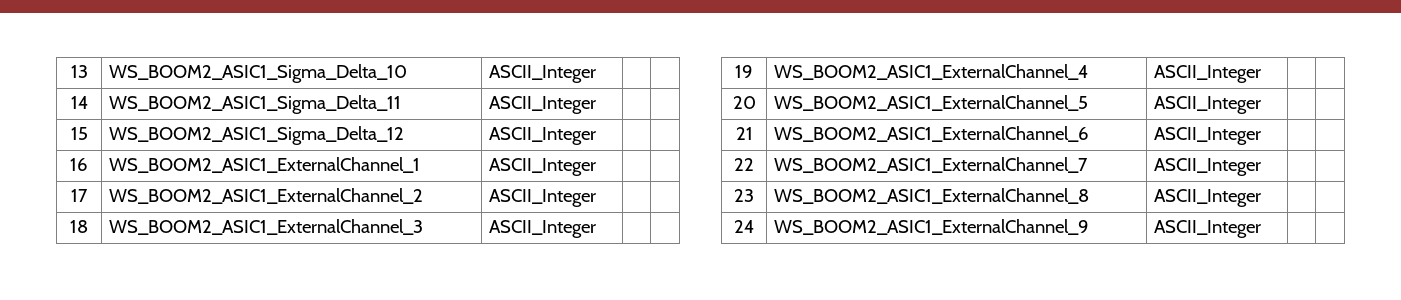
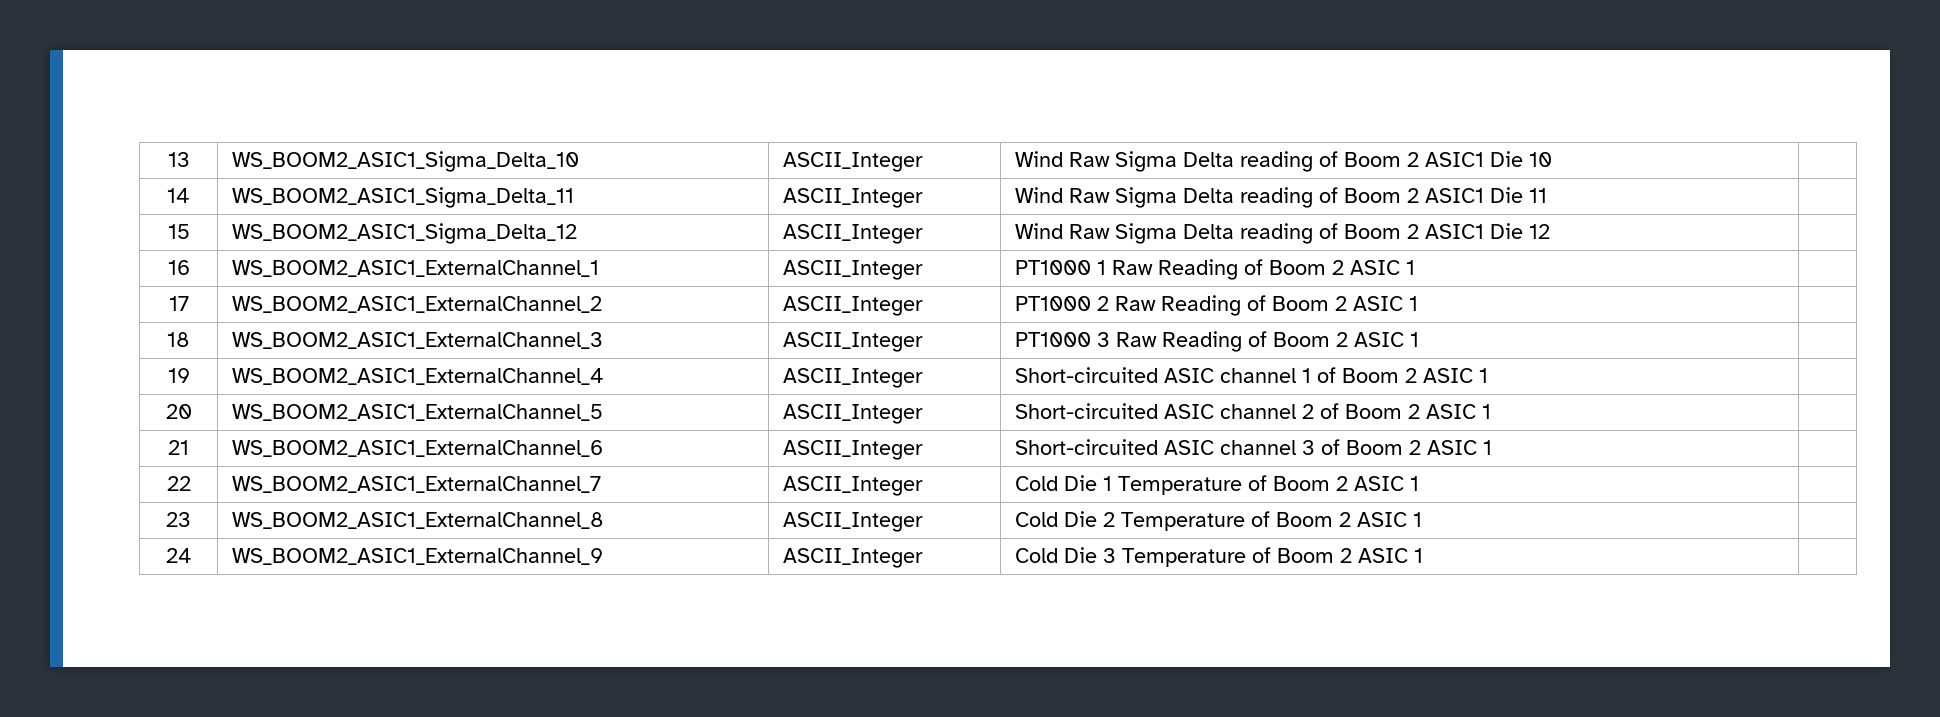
- 13 | WS_BOOM2_ASIC1_Sigma_Delta_10 | ASCII_Integer | |
- 14 | WS_BOOM2_ASIC1_Sigma_Delta_11 | ASCII_Integer | |
- 15 | WS_BOOM2_ASIC1_Sigma_Delta_12 | ASCII_Integer | |
- 16 | WS_BOOM2_ASIC1_ExternalChannel_1 | ASCII_Integer | |
- 17 | WS_BOOM2_ASIC1_ExternalChannel_2 | ASCII_Integer | |
- 18 | WS_BOOM2_ASIC1_ExternalChannel_3 | ASCII_Integer | |
- 19 | WS_BOOM2_ASIC1_ExternalChannel_4 | ASCII_Integer | |
- 20 | WS_BOOM2_ASIC1_ExternalChannel_5 | ASCII_Integer | |
- 21 | WS_BOOM2_ASIC1_ExternalChannel_6 | ASCII_Integer | |
- 22 | WS_BOOM2_ASIC1_ExternalChannel_7 | ASCII_Integer | |
- 23 | WS_BOOM2_ASIC1_ExternalChannel_8 | ASCII_Integer | |
- 24 | WS_BOOM2_ASIC1_ExternalChannel_9 | ASCII_Integer | |
+ 13 | WS_BOOM2_ASIC1_Sigma_Delta_10 | ASCII_Integer | Wind Raw Sigma Delta reading of Boom 2 ASIC1 Die 10 |
+ 14 | WS_BOOM2_ASIC1_Sigma_Delta_11 | ASCII_Integer | Wind Raw Sigma Delta reading of Boom 2 ASIC1 Die 11 |
+ 15 | WS_BOOM2_ASIC1_Sigma_Delta_12 | ASCII_Integer | Wind Raw Sigma Delta reading of Boom 2 ASIC1 Die 12 |
+ 16 | WS_BOOM2_ASIC1_ExternalChannel_1 | ASCII_Integer | PT1000 1 Raw Reading of Boom 2 ASIC 1 |
+ 17 | WS_BOOM2_ASIC1_ExternalChannel_2 | ASCII_Integer | PT1000 2 Raw Reading of Boom 2 ASIC 1 |
+ 18 | WS_BOOM2_ASIC1_ExternalChannel_3 | ASCII_Integer | PT1000 3 Raw Reading of Boom 2 ASIC 1 |
+ 19 | WS_BOOM2_ASIC1_ExternalChannel_4 | ASCII_Integer | Short-circuited ASIC channel 1 of Boom 2 ASIC 1 |
+ 20 | WS_BOOM2_ASIC1_ExternalChannel_5 | ASCII_Integer | Short-circuited ASIC channel 2 of Boom 2 ASIC 1 |
+ 21 | WS_BOOM2_ASIC1_ExternalChannel_6 | ASCII_Integer | Short-circuited ASIC channel 3 of Boom 2 ASIC 1 |
+ 22 | WS_BOOM2_ASIC1_ExternalChannel_7 | ASCII_Integer | Cold Die 1 Temperature of Boom 2 ASIC 1 |
+ 23 | WS_BOOM2_ASIC1_ExternalChannel_8 | ASCII_Integer | Cold Die 2 Temperature of Boom 2 ASIC 1 |
+ 24 | WS_BOOM2_ASIC1_ExternalChannel_9 | ASCII_Integer | Cold Die 3 Temperature of Boom 2 ASIC 1 |

